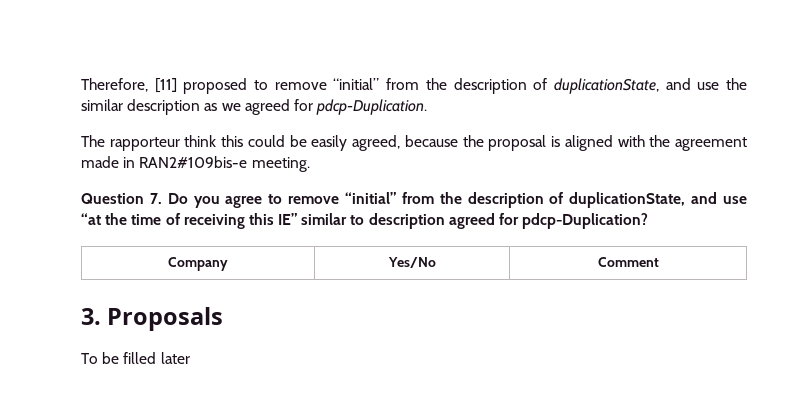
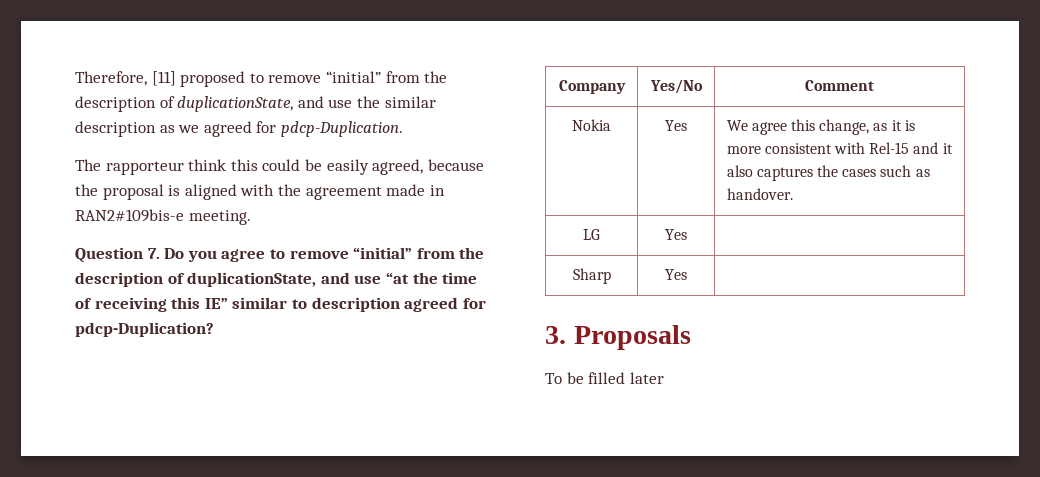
+ Nokia | Yes | We agree this change, as it is more consistent with Rel-15 and it also captures the cases such as handover.
+ LG | Yes |
+ Sharp | Yes |

